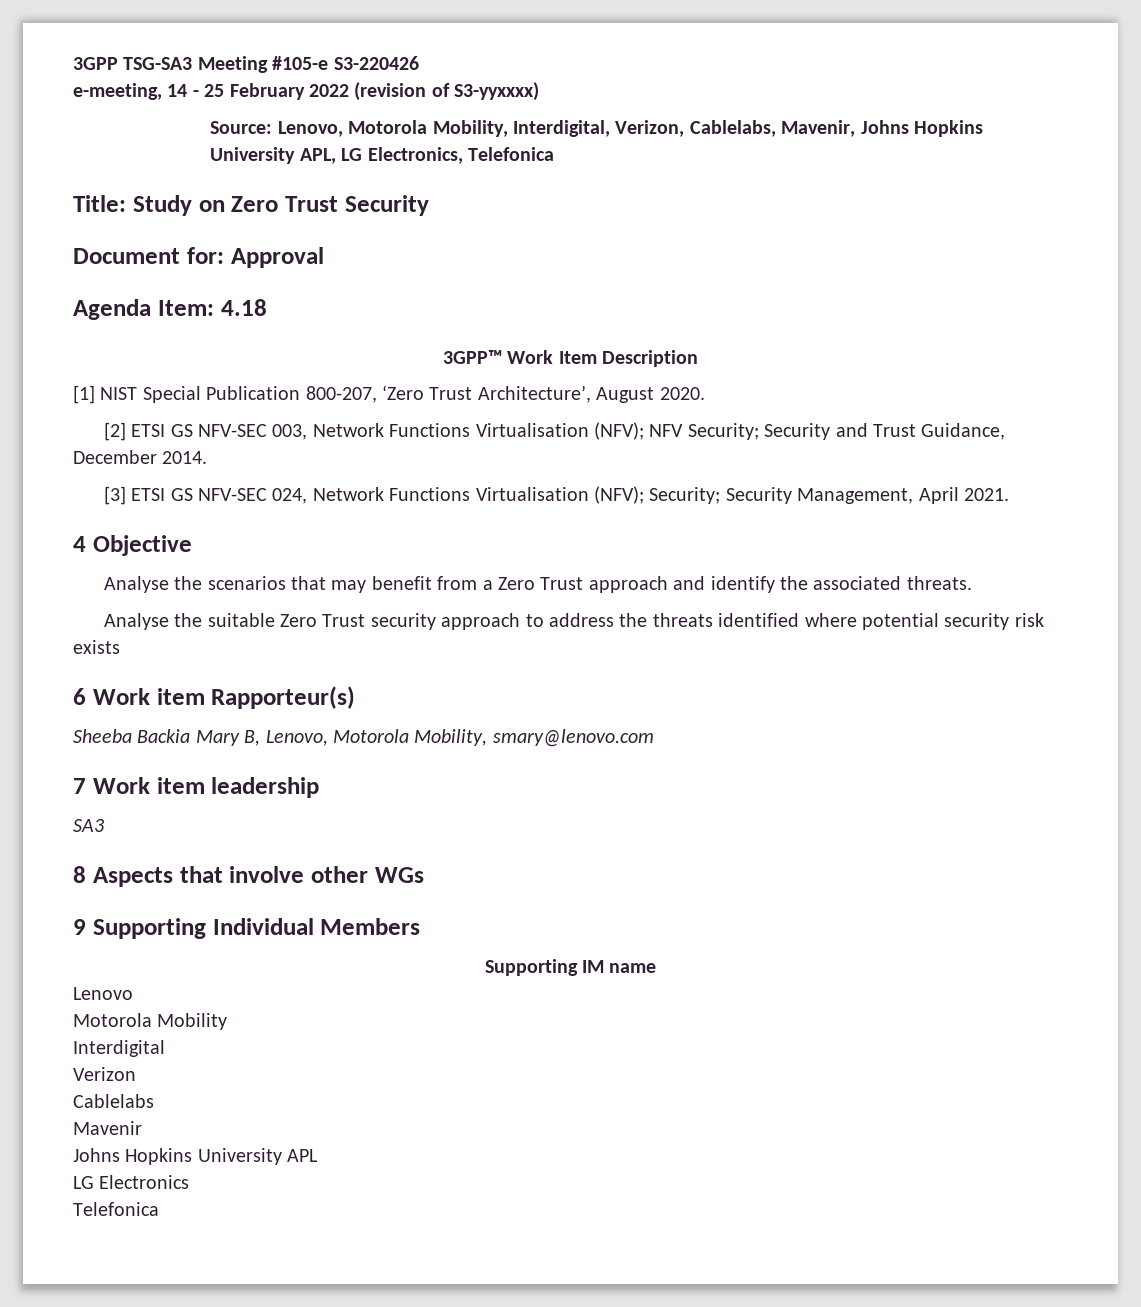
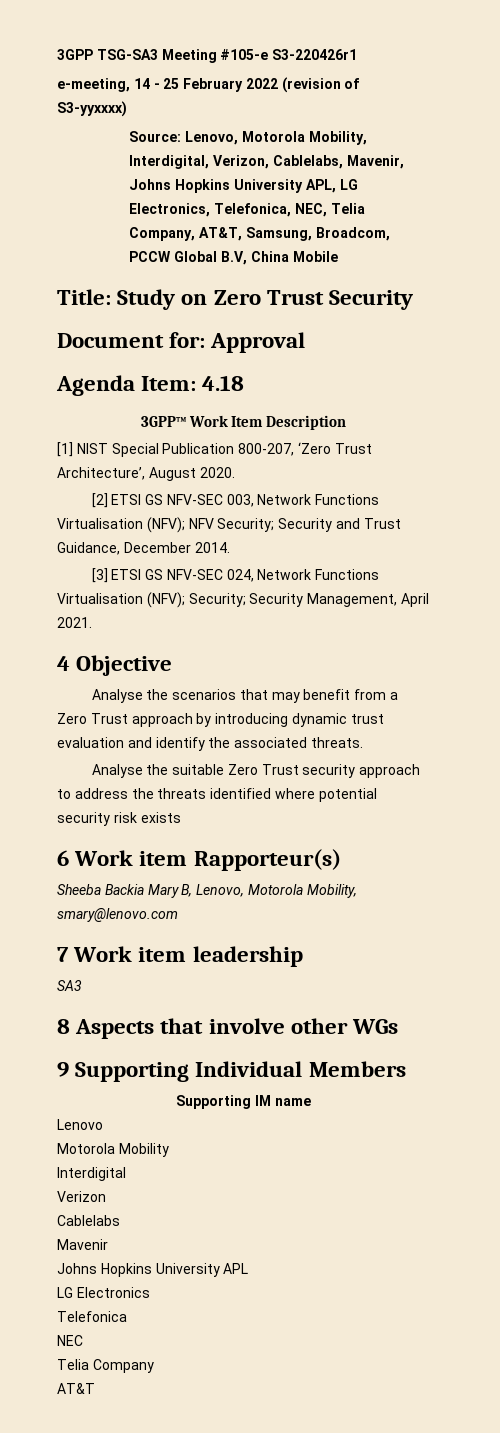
- 3GPP TSG-SA3 Meeting #105-e S3-220426
+ 3GPP TSG-SA3 Meeting #105-e S3-220426r1
- Source: Lenovo, Motorola Mobility, Interdigital, Verizon, Cablelabs, Mavenir, Johns Hopkins University APL, LG Electronics, Telefonica
+ Source: Lenovo, Motorola Mobility, Interdigital, Verizon, Cablelabs, Mavenir, Johns Hopkins University APL, LG Electronics, Telefonica, NEC, Telia Company, AT&T, Samsung, Broadcom, PCCW Global B.V, China Mobile
- Analyse the scenarios that may benefit from a Zero Trust approach and identify the associated threats.
+ Analyse the scenarios that may benefit from a Zero Trust approach by introducing dynamic trust evaluation and identify the associated threats.
+ NEC
+ Telia Company
+ AT&T

